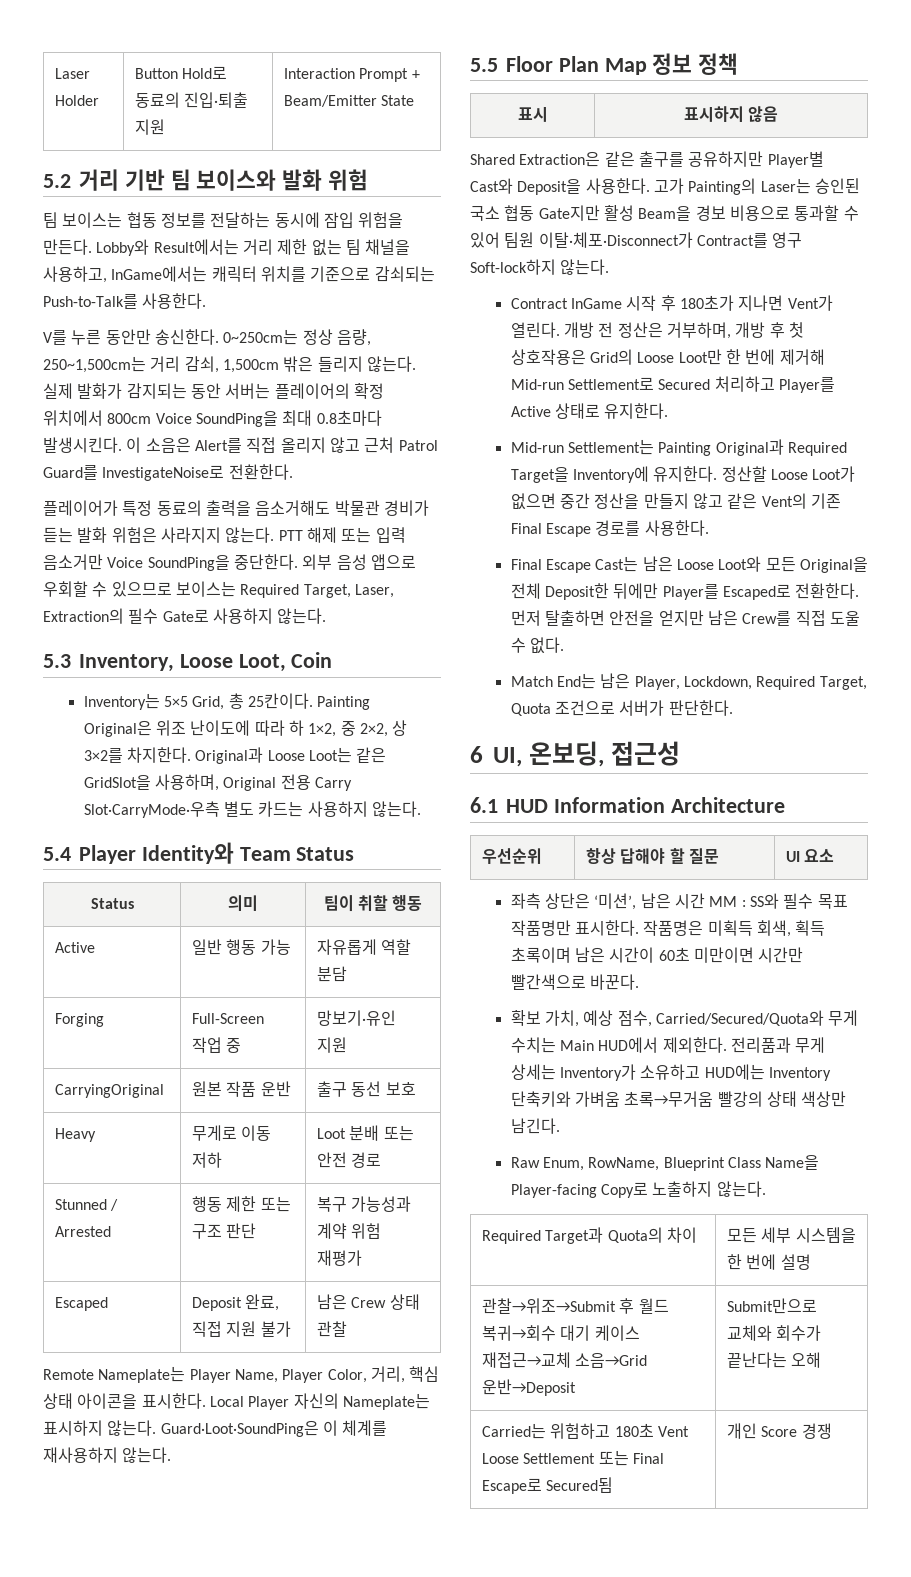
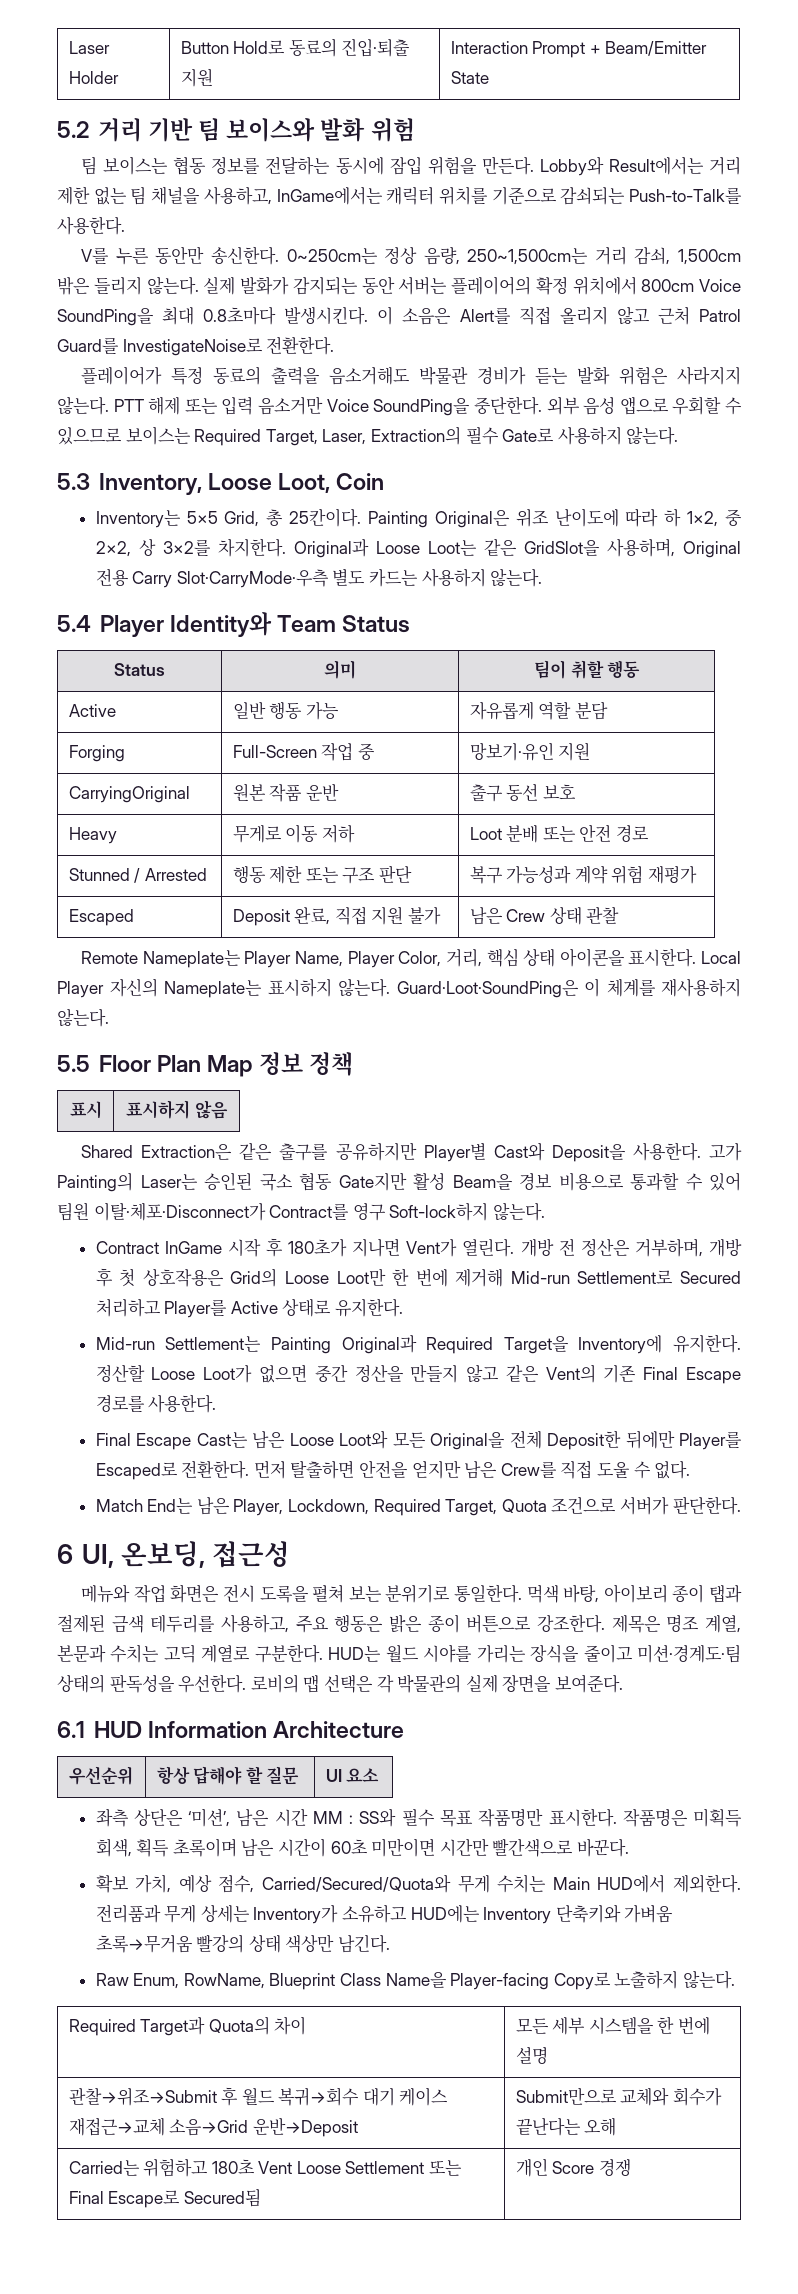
+ 메뉴와 작업 화면은 전시 도록을 펼쳐 보는 분위기로 통일한다. 먹색 바탕, 아이보리 종이 탭과 절제된 금색 테두리를 사용하고, 주요 행동은 밝은 종이 버튼으로 강조한다. 제목은 명조 계열, 본문과 수치는 고딕 계열로 구분한다. HUD는 월드 시야를 가리는 장식을 줄이고 미션·경계도·팀 상태의 판독성을 우선한다. 로비의 맵 선택은 각 박물관의 실제 장면을 보여준다.

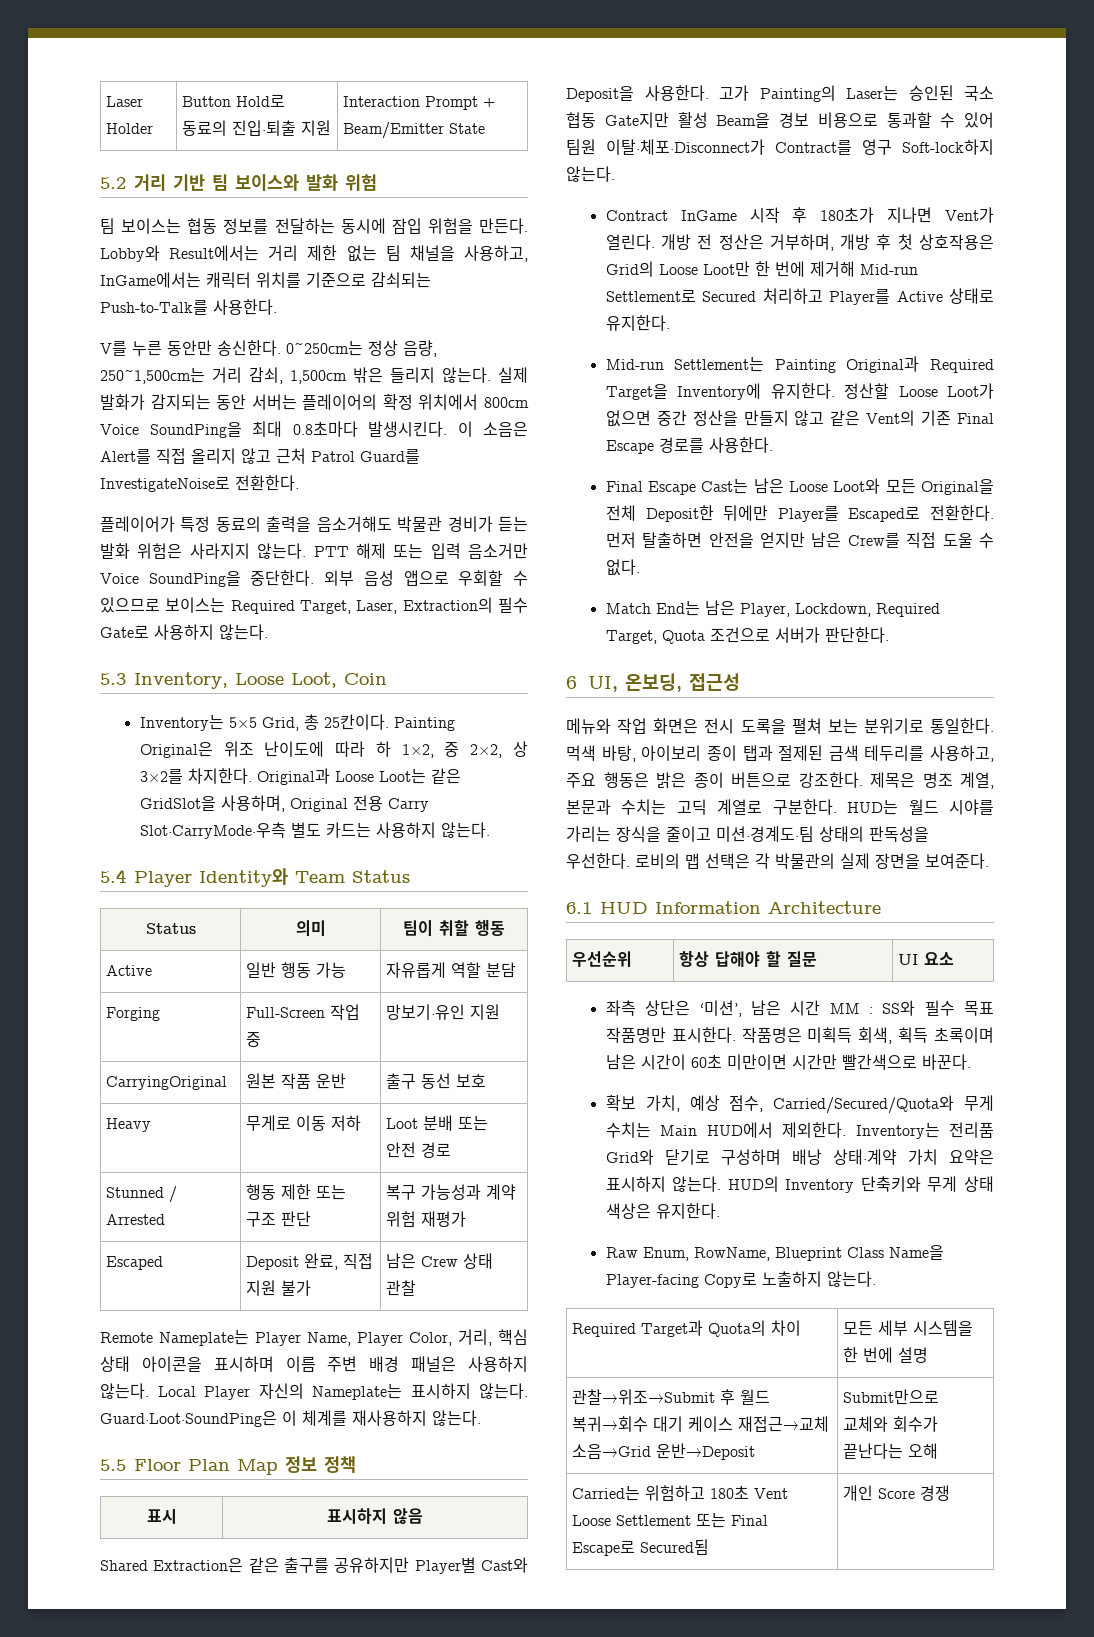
- Remote Nameplate는 Player Name, Player Color, 거리, 핵심 상태 아이콘을 표시한다.
+ Remote Nameplate는 Player Name, Player Color, 거리, 핵심 상태 아이콘을 표시하며 이름 주변 배경 패널은 사용하지 않는다.
- 전리품과 무게 상세는 Inventory가 소유하고 HUD에는 Inventory 단축키와 가벼움 초록→무거움 빨강의 상태 색상만 남긴다.
+ Inventory는 전리품 Grid와 닫기로 구성하며 배낭 상태·계약 가치 요약은 표시하지 않는다. HUD의 Inventory 단축키와 무게 상태 색상은 유지한다.

